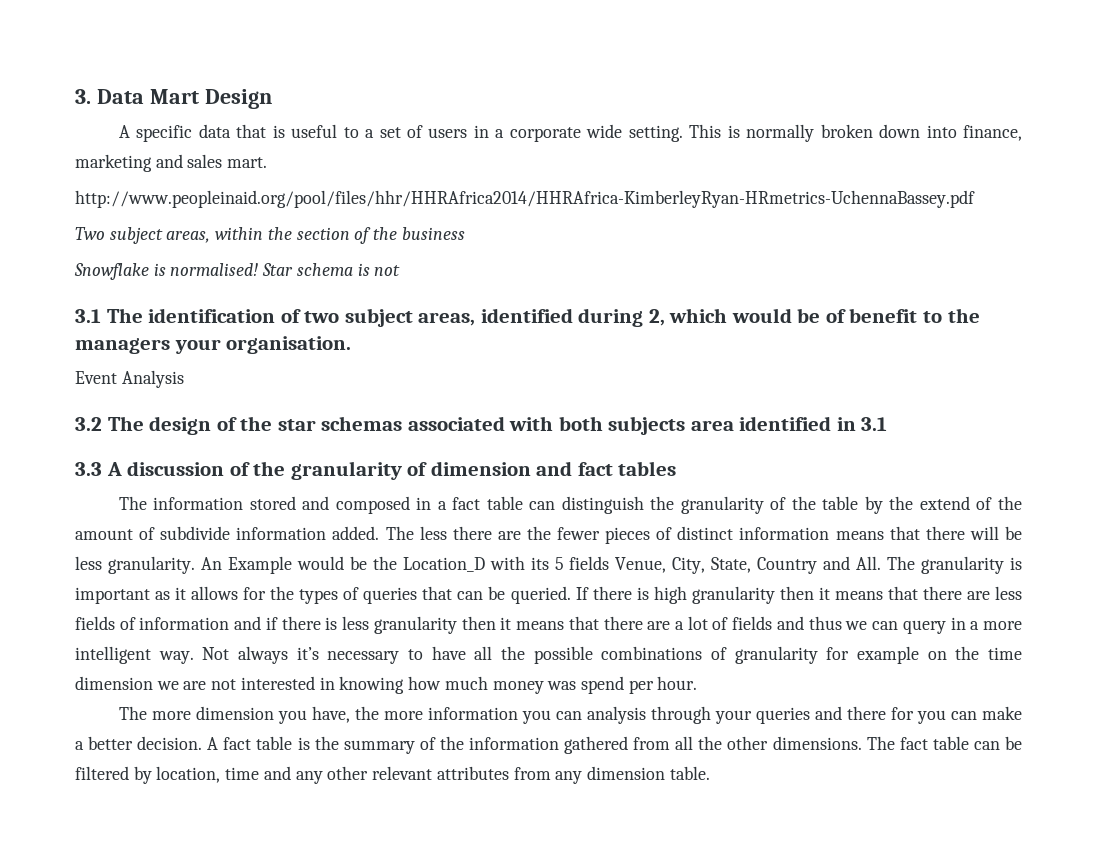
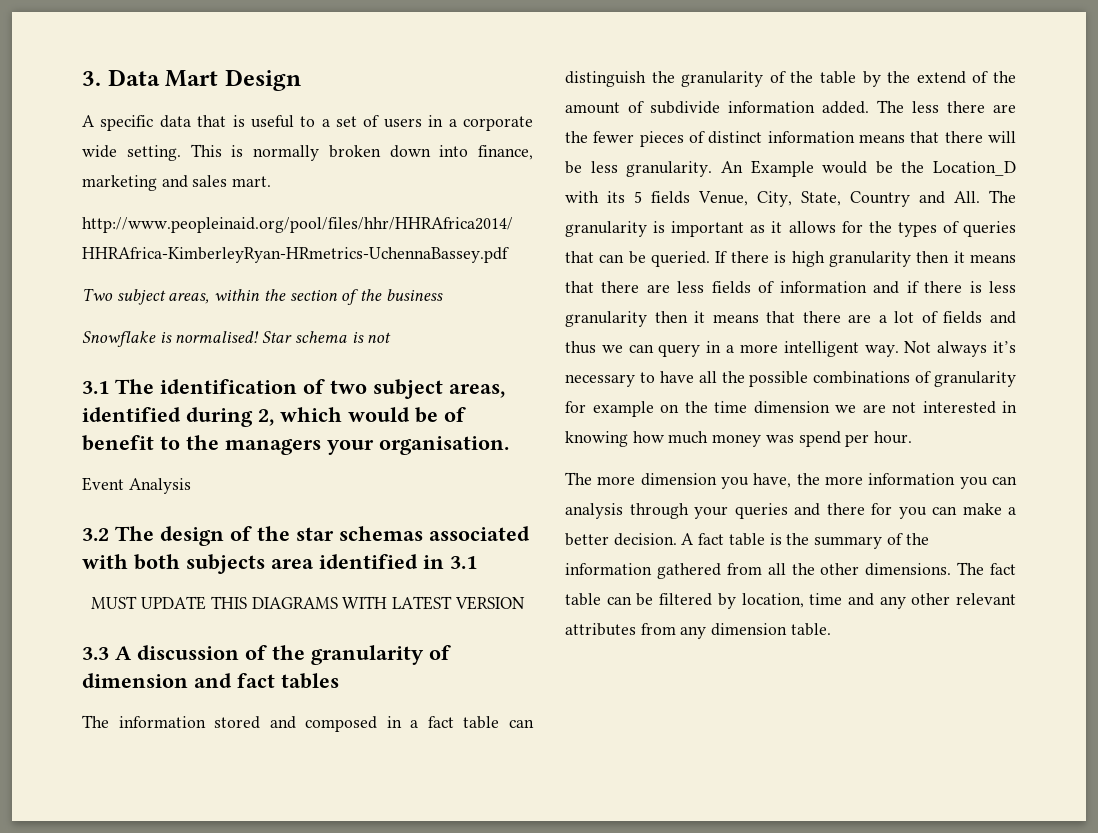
+ MUST UPDATE THIS DIAGRAMS WITH LATEST VERSION

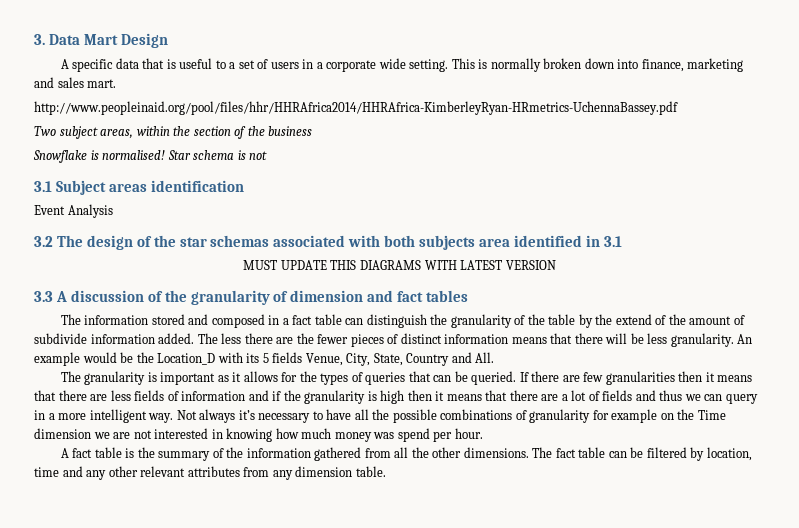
- 3.1 The identification of two subject areas, identified during 2, which would be of benefit to the managers your organisation.
+ 3.1 Subject areas identification
- An Example would be the Location_D with its 5 fields Venue, City, State, Country and All. The granularity is important as it allows for the types of queries that can be queried.
+ An example would be the Location_D with its 5 fields Venue, City, State, Country and All.
+ The granularity is important as it allows for the types of queries that can be queried.
- If there is high granularity then it means that there are less fields of information and if there is less granularity then it means that there are a lot of fields and thus we can query in a more intelligent way.
+ If there are few granularities then it means that there are less fields of information and if the granularity is high then it means that there are a lot of fields and thus we can query in a more intelligent way.
- Not always it’s necessary to have all the possible combinations of granularity for example on the time dimension we are not interested in knowing how much money was spend per hour.
+ Not always it’s necessary to have all the possible combinations of granularity for example on the Time dimension we are not interested in knowing how much money was spend per hour.
- The more dimension you have, the more information you can analysis through your queries and there for you can make a better decision.

